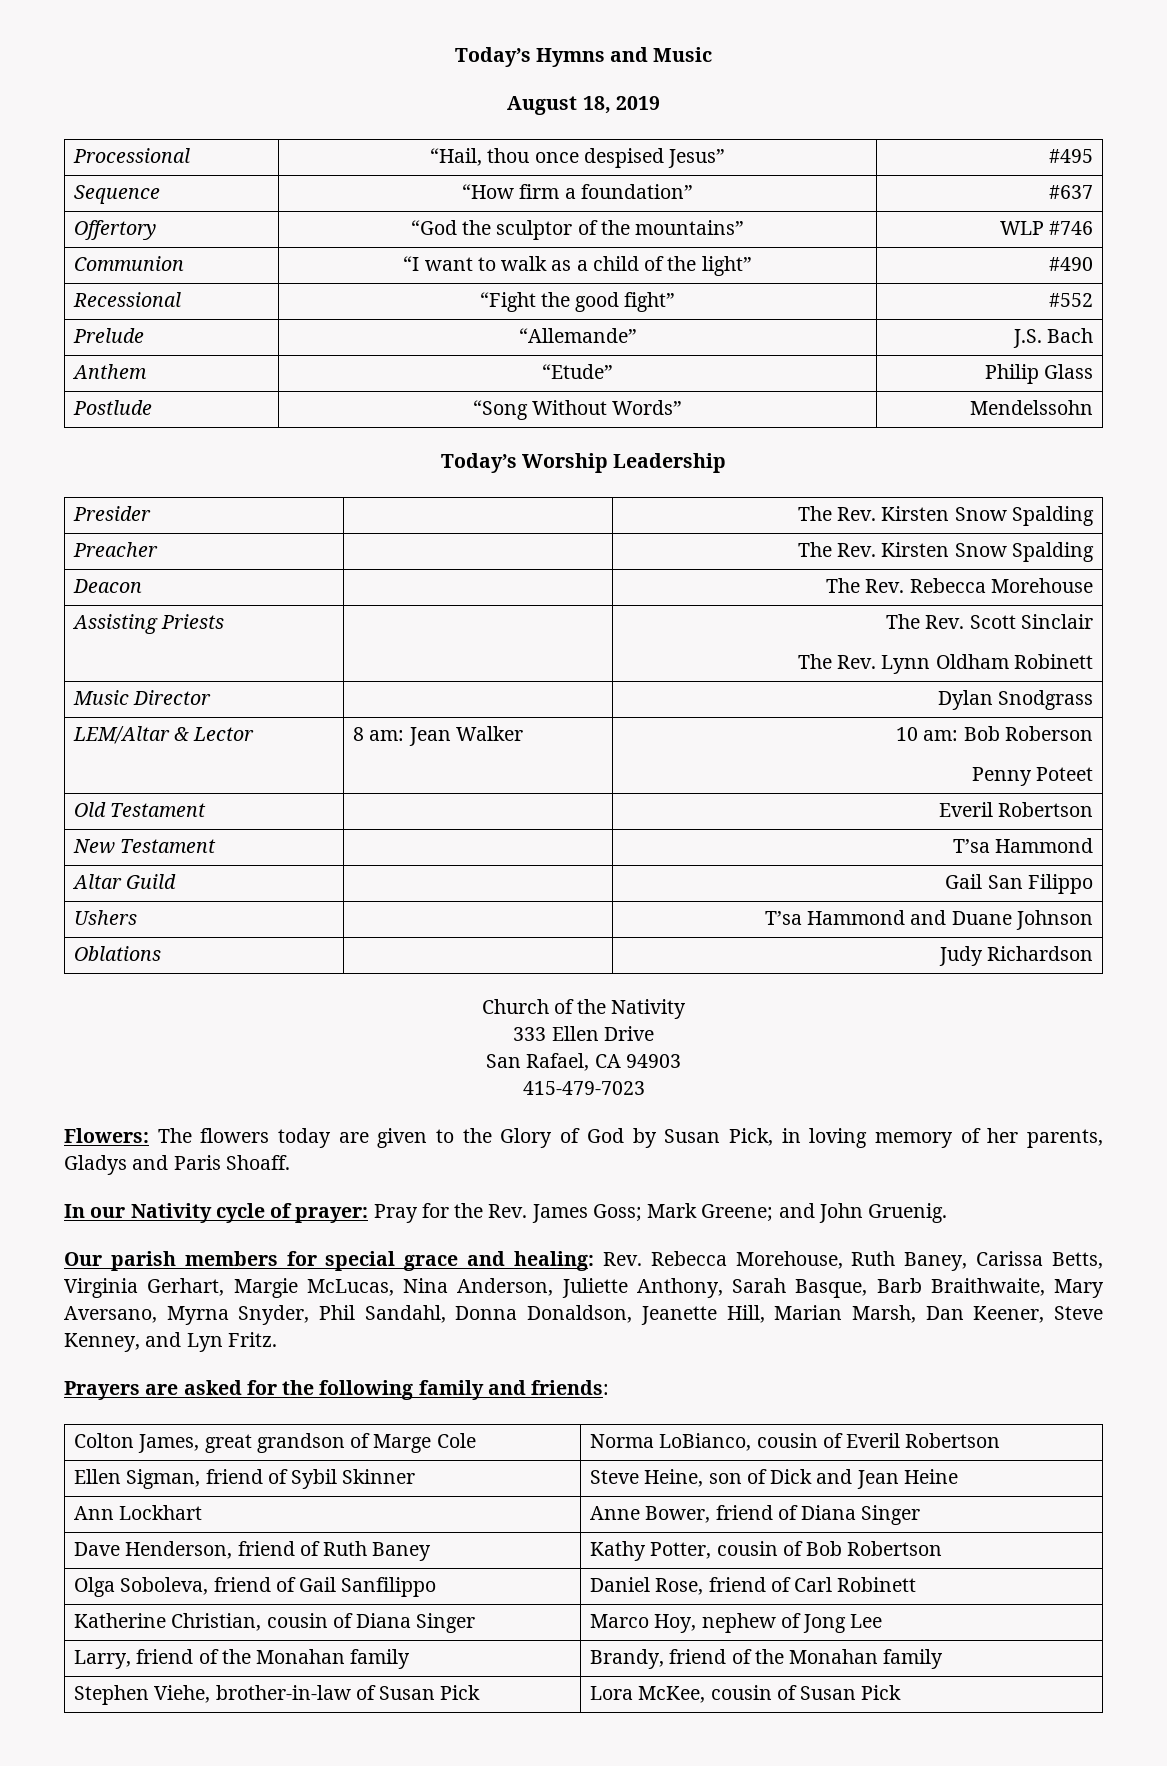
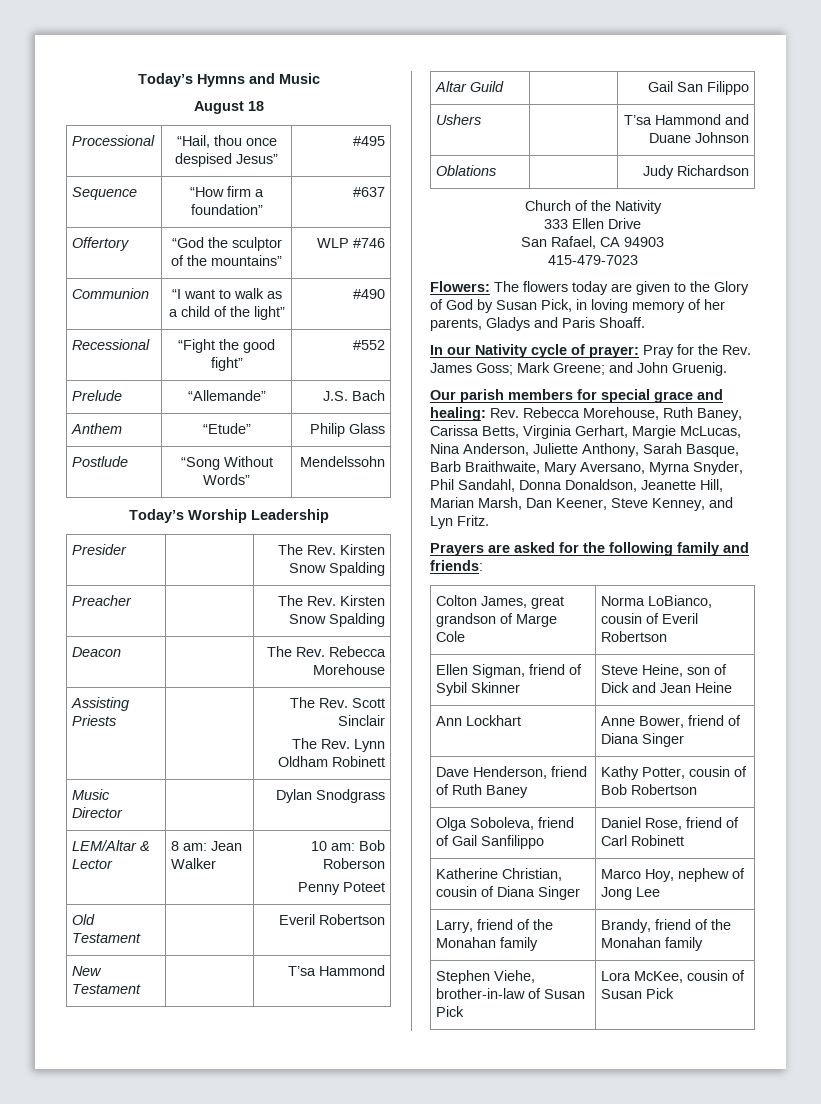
- August 18, 2019
+ August 18

